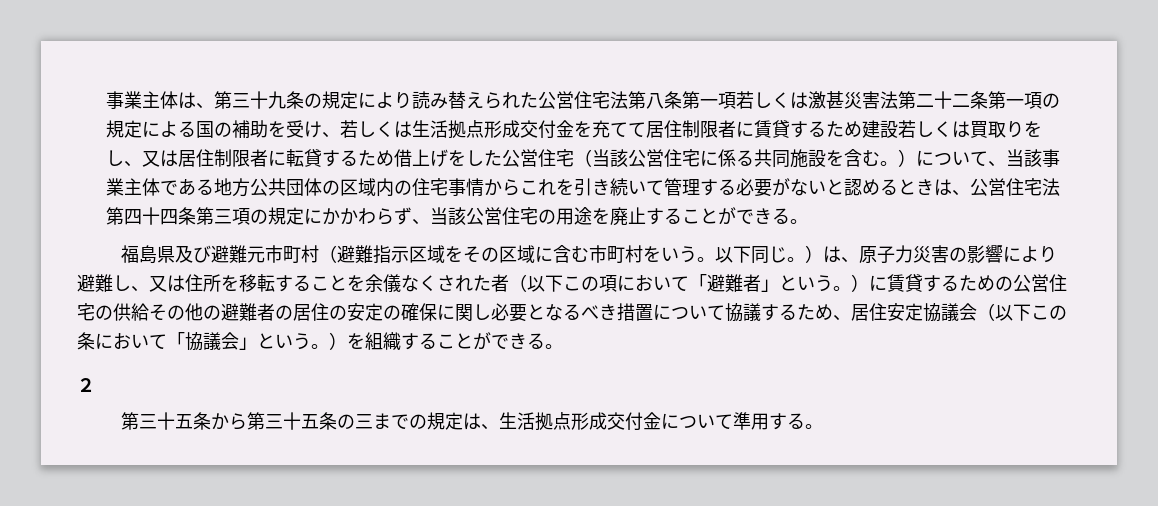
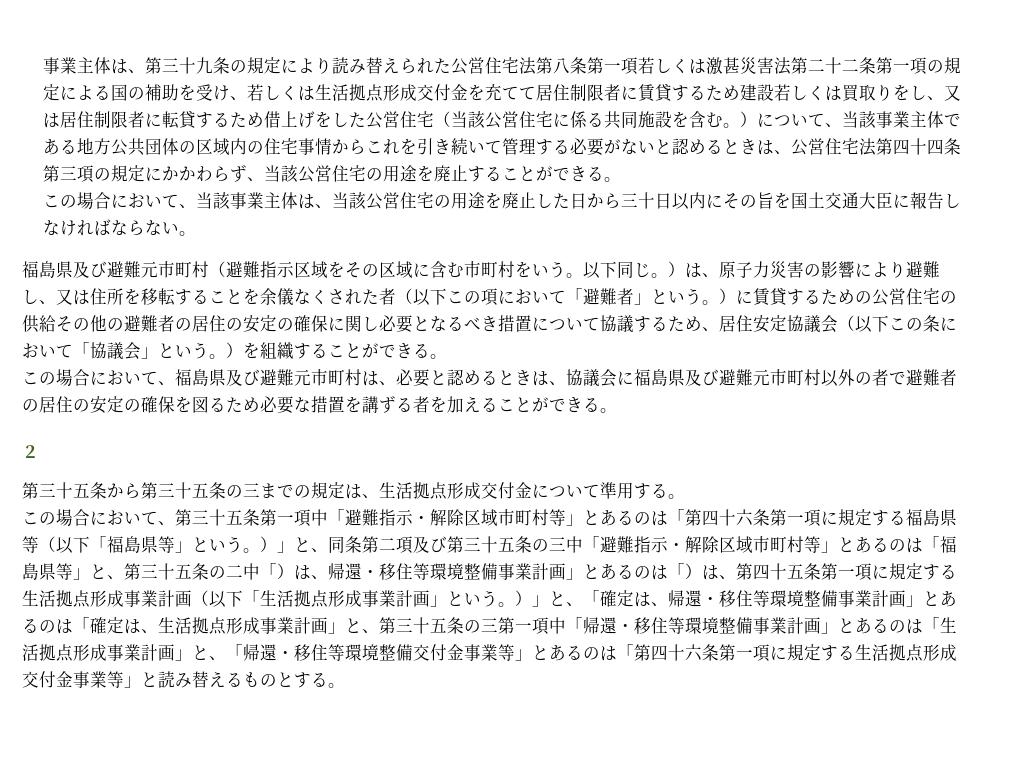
+ この場合において、当該事業主体は、当該公営住宅の用途を廃止した日から三十日以内にその旨を国土交通大臣に報告しなければならない。
+ この場合において、福島県及び避難元市町村は、必要と認めるときは、協議会に福島県及び避難元市町村以外の者で避難者の居住の安定の確保を図るため必要な措置を講ずる者を加えることができる。
+ この場合において、第三十五条第一項中「避難指示・解除区域市町村等」とあるのは「第四十六条第一項に規定する福島県等（以下「福島県等」という。）」と、同条第二項及び第三十五条の三中「避難指示・解除区域市町村等」とあるのは「福島県等」と、第三十五条の二中「）は、帰還・移住等環境整備事業計画」とあるのは「）は、第四十五条第一項に規定する生活拠点形成事業計画（以下「生活拠点形成事業計画」という。）」と、「確定は、帰還・移住等環境整備事業計画」とあるのは「確定は、生活拠点形成事業計画」と、第三十五条の三第一項中「帰還・移住等環境整備事業計画」とあるのは「生活拠点形成事業計画」と、「帰還・移住等環境整備交付金事業等」とあるのは「第四十六条第一項に規定する生活拠点形成交付金事業等」と読み替えるものとする。

